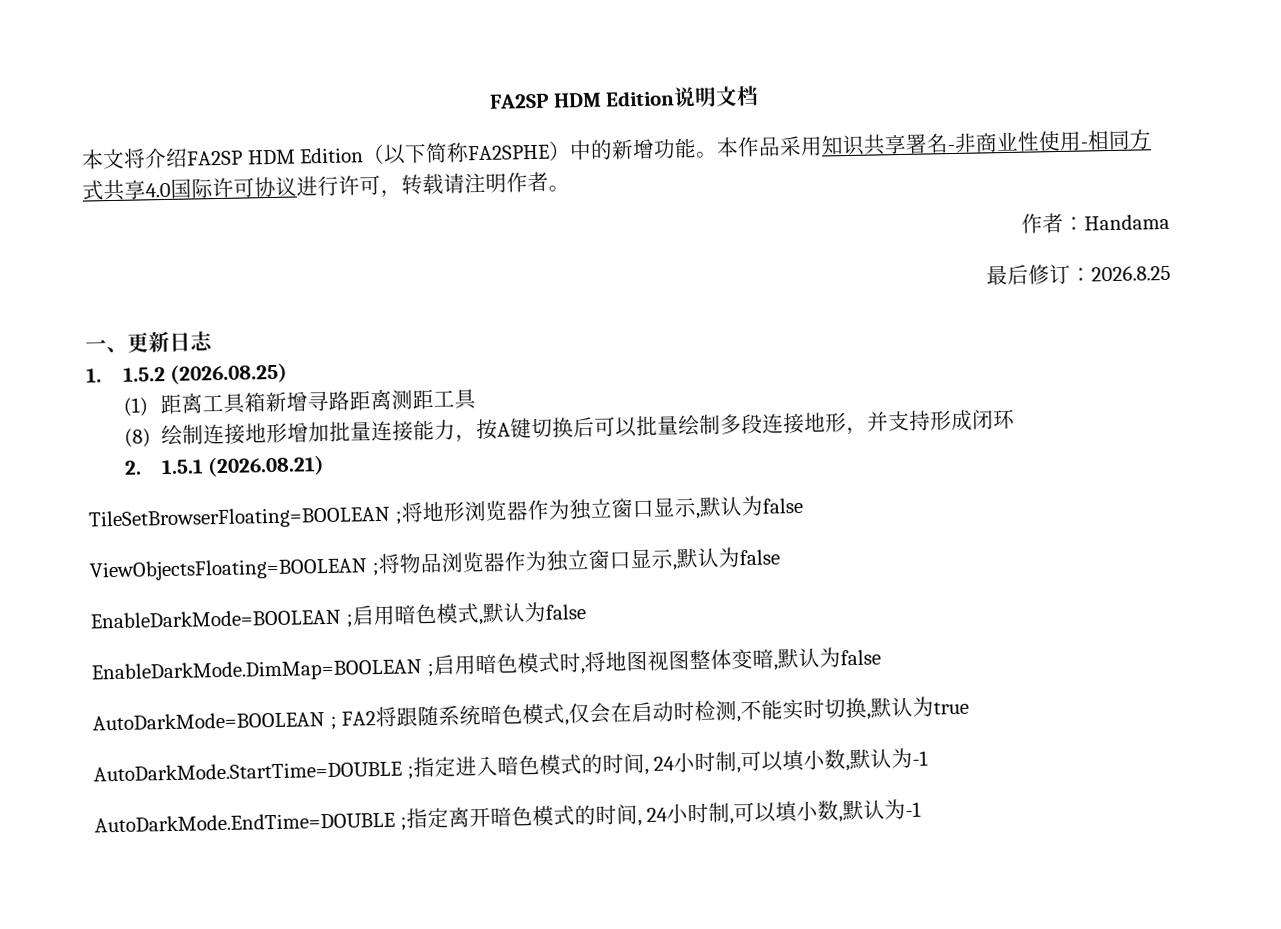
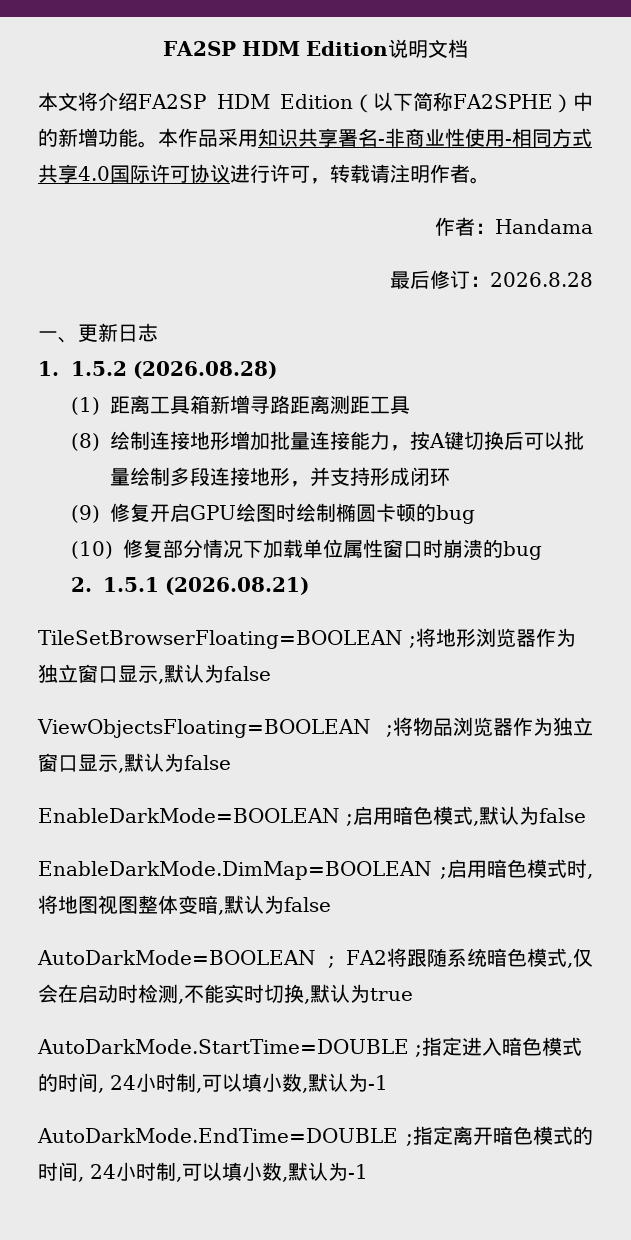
- 最后修订：2026.8.25
+ 最后修订：2026.8.28
- 1. 1.5.2 (2026.08.25)
+ 1. 1.5.2 (2026.08.28)
+ (9)修复开启GPU绘图时绘制椭圆卡顿的bug
+ (10)修复部分情况下加载单位属性窗口时崩溃的bug

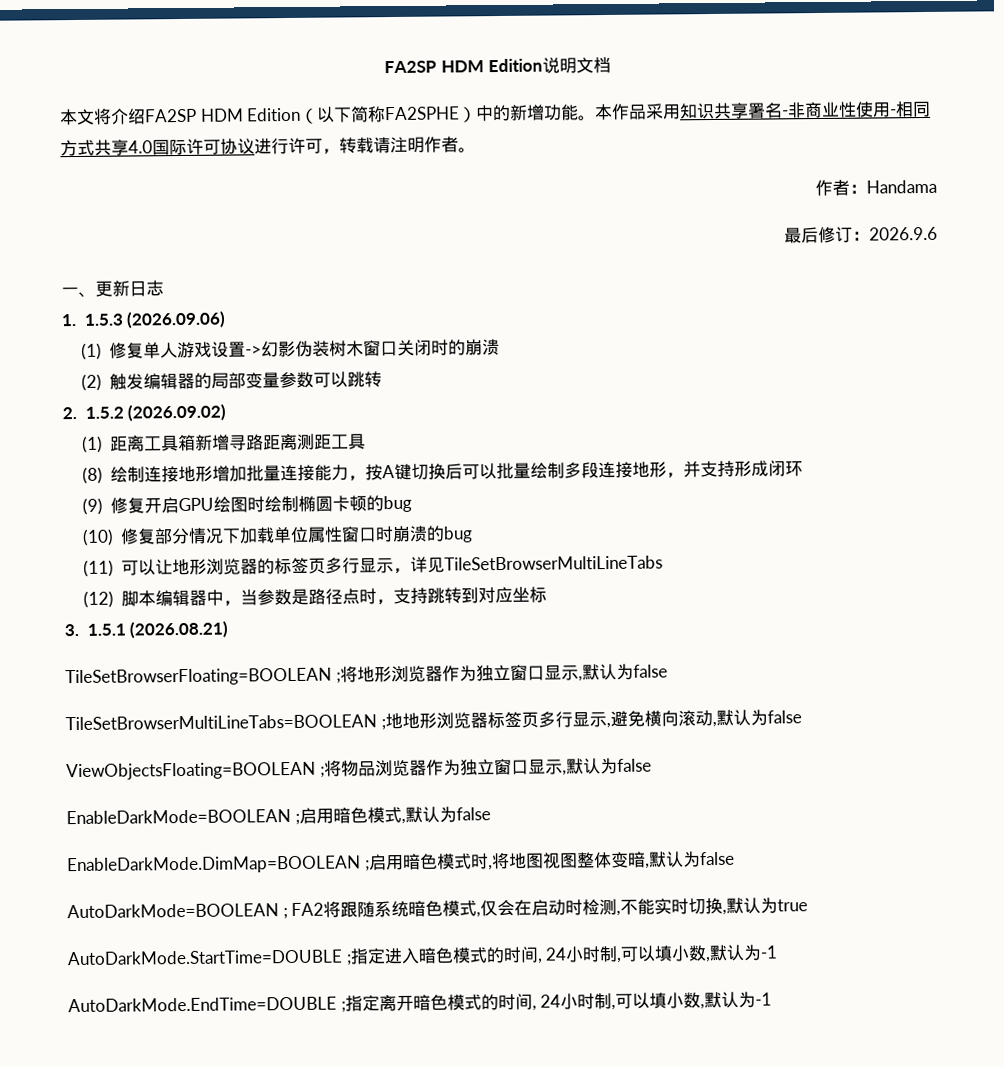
- 最后修订：2026.8.28
+ 最后修订：2026.9.6
- 1. 1.5.2 (2026.08.28)
+ 1. 1.5.3 (2026.09.06)
+ (1)修复单人游戏设置->幻影伪装树木窗口关闭时的崩溃
+ (2)触发编辑器的局部变量参数可以跳转
+ 2. 1.5.2 (2026.09.02)
- 2. 1.5.1 (2026.08.21)
+ (11)可以让地形浏览器的标签页多行显示，详见TileSetBrowserMultiLineTabs
+ (12)脚本编辑器中，当参数是路径点时，支持跳转到对应坐标
+ 3. 1.5.1 (2026.08.21)
+ TileSetBrowserMultiLineTabs=BOOLEAN ;地地形浏览器标签页多行显示,避免横向滚动,默认为false

